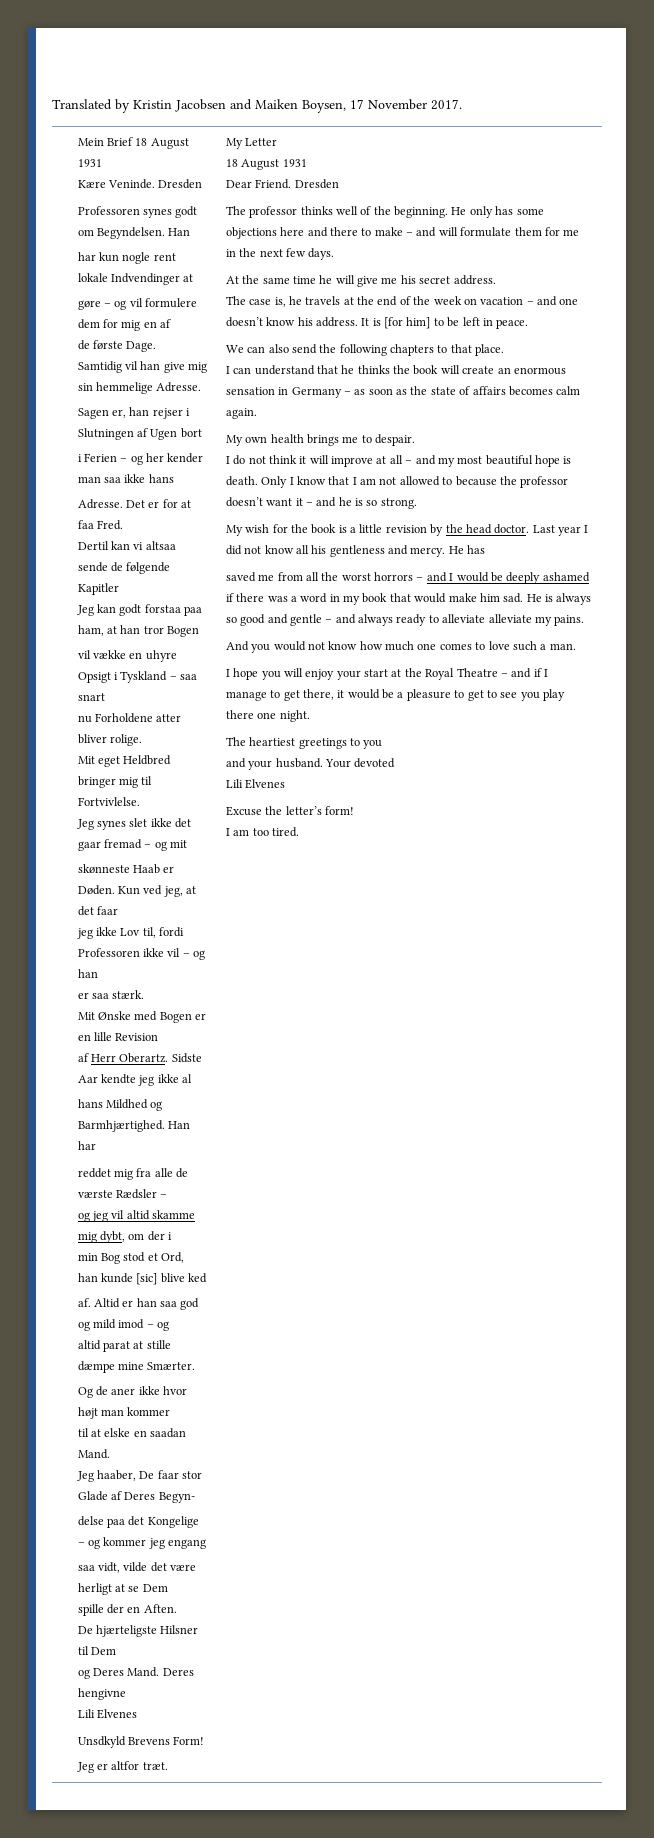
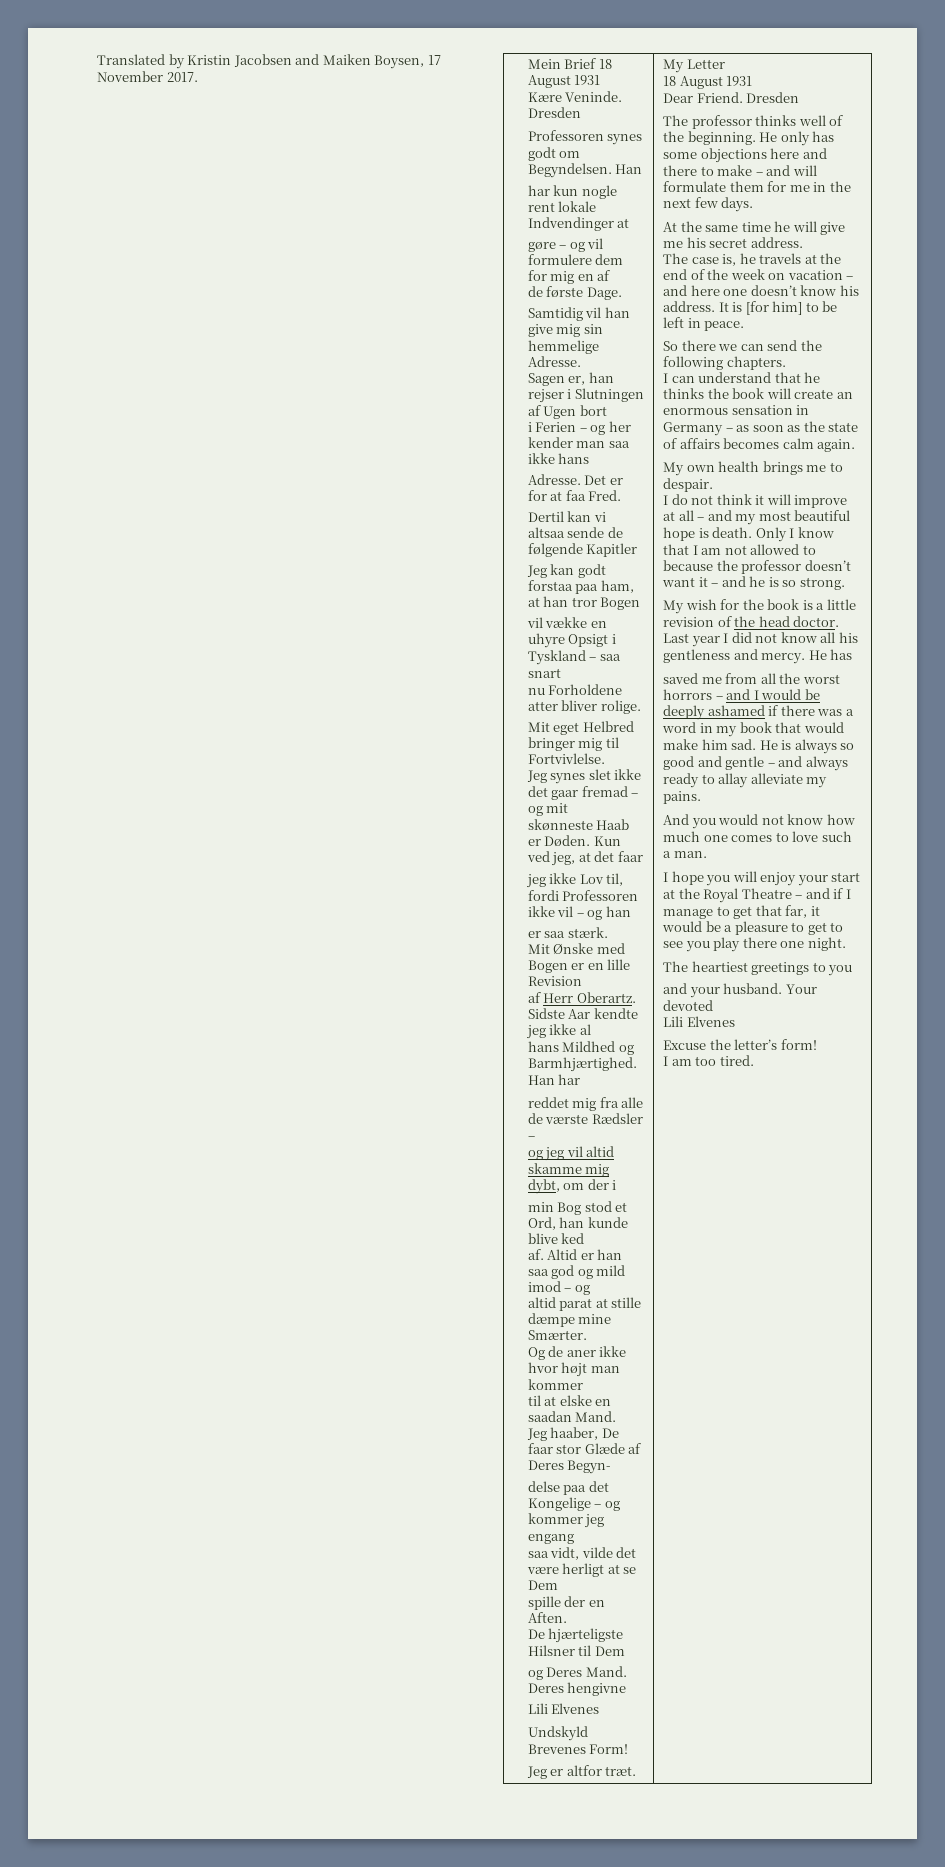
- Mit eget Heldbred bringer mig til Fortvivlelse.
+ Mit eget Helbred bringer mig til Fortvivlelse.
- min Bog stod et Ord, han kunde [sic] blive ked
+ min Bog stod et Ord, han kunde blive ked
- Jeg haaber, De faar stor Glade af Deres Begyn-
+ Jeg haaber, De faar stor Glæde af Deres Begyn-
- Unsdkyld Brevens Form!
+ Undskyld Brevenes Form!
- The case is, he travels at the end of the week on vacation – and one doesn’t know his address.
+ The case is, he travels at the end of the week on vacation – and here one doesn’t know his address.
- We can also send the following chapters to that place.
+ So there we can send the following chapters.
- My wish for the book is a little revision by the head doctor.
+ My wish for the book is a little revision of the head doctor.
- He is always so good and gentle – and always ready to alleviate alleviate my pains.
+ He is always so good and gentle – and always ready to allay alleviate my pains.
- I hope you will enjoy your start at the Royal Theatre – and if I manage to get there, it would be a pleasure to get to see you play there one night.
+ I hope you will enjoy your start at the Royal Theatre – and if I manage to get that far, it would be a pleasure to get to see you play there one night.

